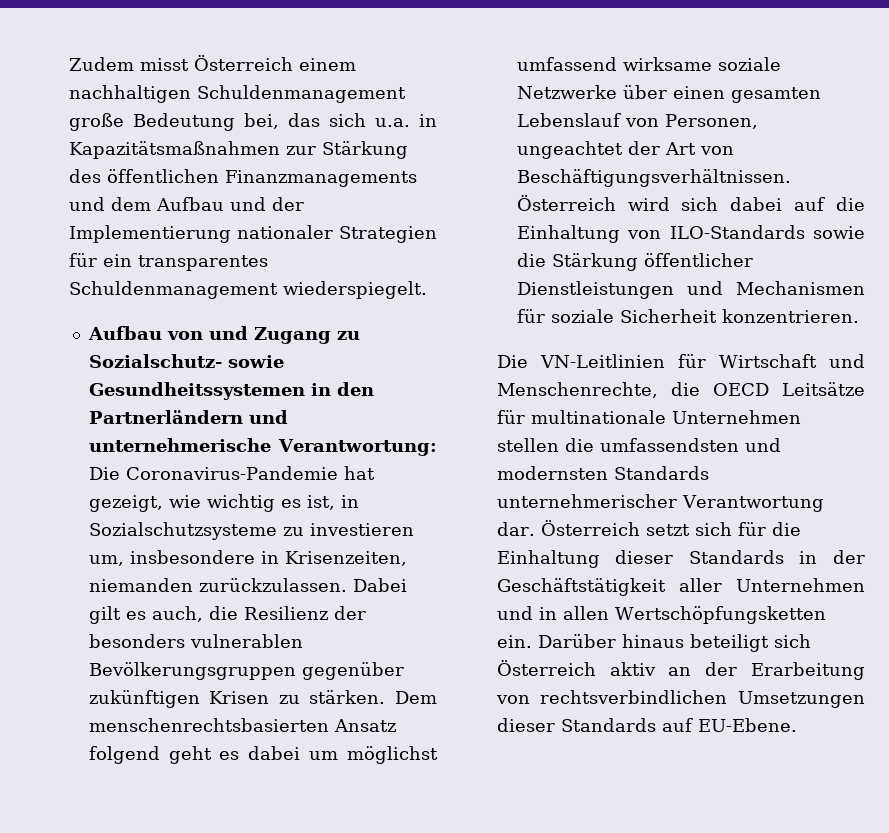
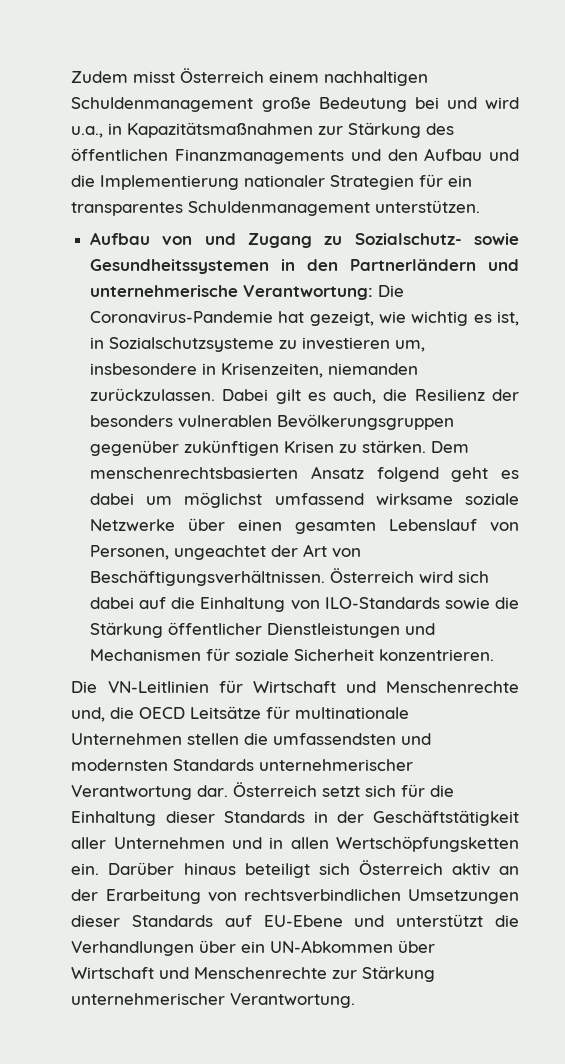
- Zudem misst Österreich einem nachhaltigen Schuldenmanagement große Bedeutung bei, das sich u.a. in Kapazitätsmaßnahmen zur Stärkung des öffentlichen Finanzmanagements und dem Aufbau und der Implementierung nationaler Strategien für ein transparentes Schuldenmanagement wiederspiegelt.
+ Zudem misst Österreich einem nachhaltigen Schuldenmanagement große Bedeutung bei und wird u.a., in Kapazitätsmaßnahmen zur Stärkung des öffentlichen Finanzmanagements und den Aufbau und die Implementierung nationaler Strategien für ein transparentes Schuldenmanagement unterstützen.
- Die VN-Leitlinien für Wirtschaft und Menschenrechte, die OECD Leitsätze für multinationale Unternehmen stellen die umfassendsten und modernsten Standards unternehmerischer Verantwortung dar.
+ Die VN-Leitlinien für Wirtschaft und Menschenrechte und, die OECD Leitsätze für multinationale Unternehmen stellen die umfassendsten und modernsten Standards unternehmerischer Verantwortung dar.
- Darüber hinaus beteiligt sich Österreich aktiv an der Erarbeitung von rechtsverbindlichen Umsetzungen dieser Standards auf EU-Ebene.
+ Darüber hinaus beteiligt sich Österreich aktiv an der Erarbeitung von rechtsverbindlichen Umsetzungen dieser Standards auf EU-Ebene und unterstützt die Verhandlungen über ein UN-Abkommen über Wirtschaft und Menschenrechte zur Stärkung unternehmerischer Verantwortung.

